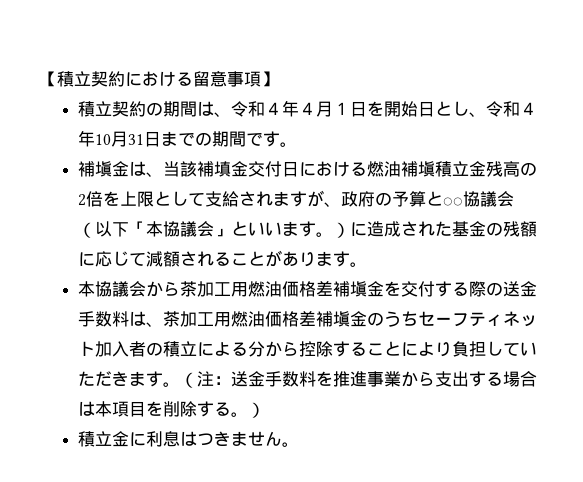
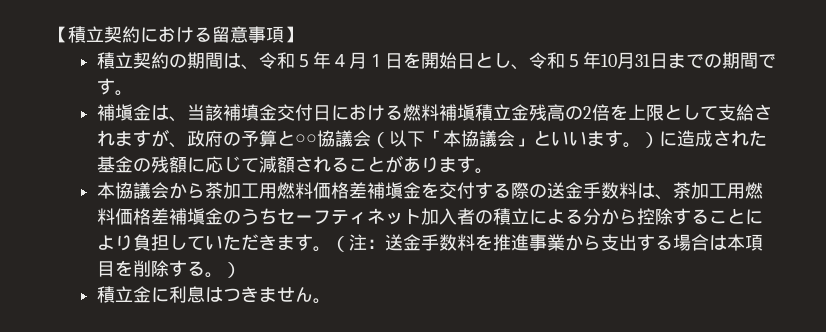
- 積立契約の期間は、令和４年４月１日を開始日とし、令和４年10月31日までの期間です。
+ 積立契約の期間は、令和５年４月１日を開始日とし、令和５年10月31日までの期間です。
- 補塡金は、当該補填金交付日における燃油補塡積立金残高の2倍を上限として支給されますが、政府の予算と○○協議会（以下「本協議会」といいます。）に造成された基金の残額に応じて減額されることがあります。
+ 補塡金は、当該補填金交付日における燃料補塡積立金残高の2倍を上限として支給されますが、政府の予算と○○協議会（以下「本協議会」といいます。）に造成された基金の残額に応じて減額されることがあります。
- 本協議会から茶加工用燃油価格差補塡金を交付する際の送金手数料は、茶加工用燃油価格差補塡金のうちセーフティネット加入者の積立による分から控除することにより負担していただきます。
+ 本協議会から茶加工用燃料価格差補塡金を交付する際の送金手数料は、茶加工用燃料価格差補塡金のうちセーフティネット加入者の積立による分から控除することにより負担していただきます。

